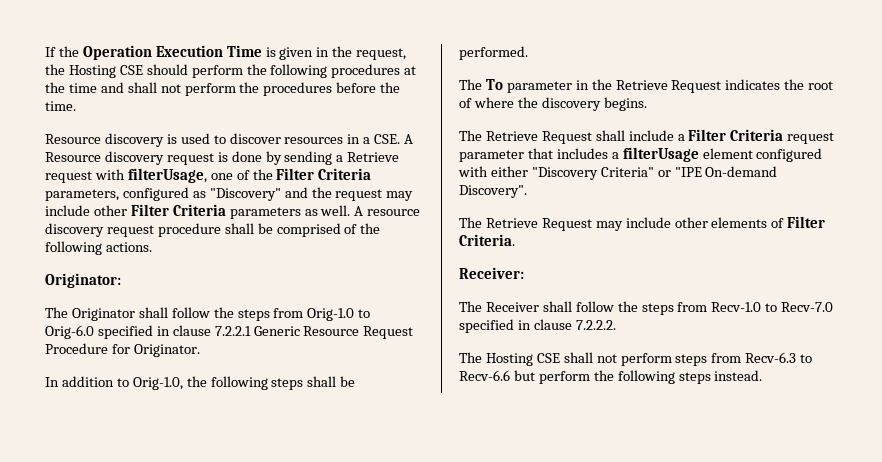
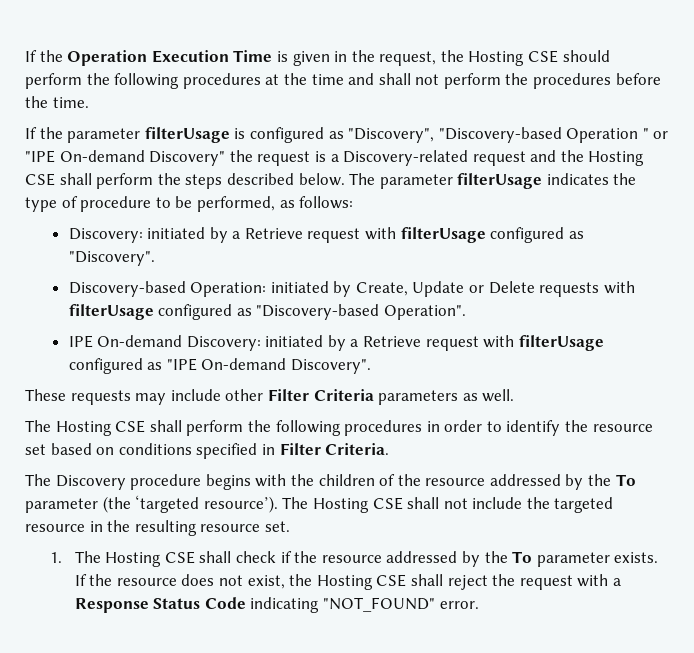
- Resource discovery is used to discover resources in a CSE. A Resource discovery request is done by sending a Retrieve request with filterUsage, one of the Filter Criteria parameters, configured as "Discovery" and the request may include other Filter Criteria parameters as well. A resource discovery request procedure shall be comprised of the following actions.
- Originator:
- The Originator shall follow the steps from Orig-1.0 to Orig-6.0 specified in clause 7.2.2.1 Generic Resource Request Procedure for Originator.
- In addition to Orig-1.0, the following steps shall be performed.
- The To parameter in the Retrieve Request indicates the root of where the discovery begins.
- The Retrieve Request shall include a Filter Criteria request parameter that includes a filterUsage element configured with either "Discovery Criteria" or "IPE On-demand Discovery".
- The Retrieve Request may include other elements of Filter Criteria.
- Receiver:
- The Receiver shall follow the steps from Recv-1.0 to Recv-7.0 specified in clause 7.2.2.2.
- The Hosting CSE shall not perform steps from Recv-6.3 to Recv-6.6 but perform the following steps instead.
+ If the parameter filterUsage is configured as "Discovery", "Discovery-based Operation " or "IPE On-demand Discovery" the request is a Discovery-related request and the Hosting CSE shall perform the steps described below. The parameter filterUsage indicates the type of procedure to be performed, as follows:
+ Discovery: initiated by a Retrieve request with filterUsage configured as "Discovery".
+ Discovery-based Operation: initiated by Create, Update or Delete requests with filterUsage configured as "Discovery-based Operation".
+ IPE On-demand Discovery: initiated by a Retrieve request with filterUsage configured as "IPE On-demand Discovery".
+ These requests may include other Filter Criteria parameters as well.
+ The Hosting CSE shall perform the following procedures in order to identify the resource set based on conditions specified in Filter Criteria.
+ The Discovery procedure begins with the children of the resource addressed by the To parameter (the ‘targeted resource’). The Hosting CSE shall not include the targeted resource in the resulting resource set.
+ 1. The Hosting CSE shall check if the resource addressed by the To parameter exists. If the resource does not exist, the Hosting CSE shall reject the request with a Response Status Code indicating "NOT_FOUND" error.

